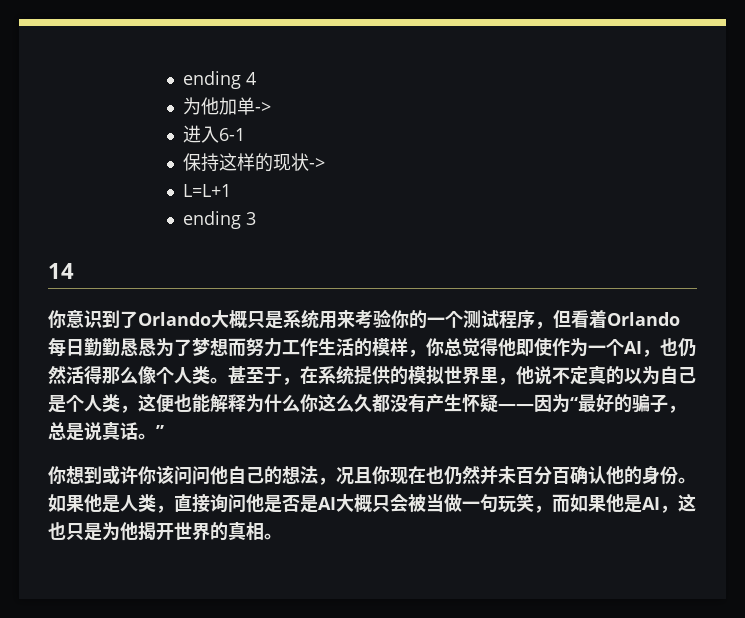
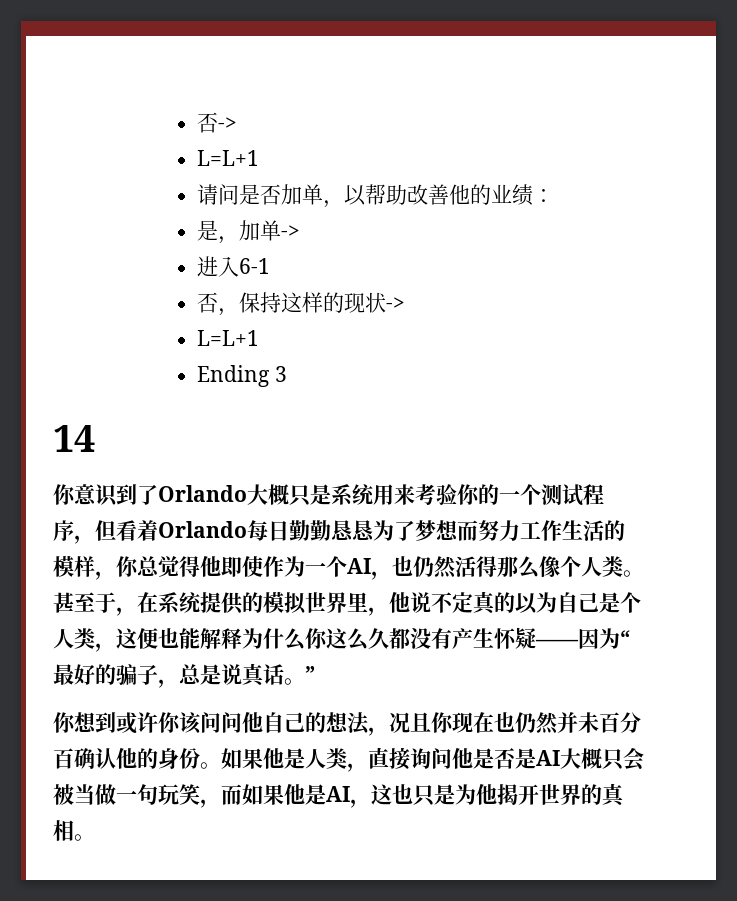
- ending 4
- 为他加单->
+ 否->
+ L=L+1
+ 请问是否加单，以帮助改善他的业绩：
+ 是，加单->
- 保持这样的现状->
+ 否，保持这样的现状->
- ending 3
+ Ending 3

